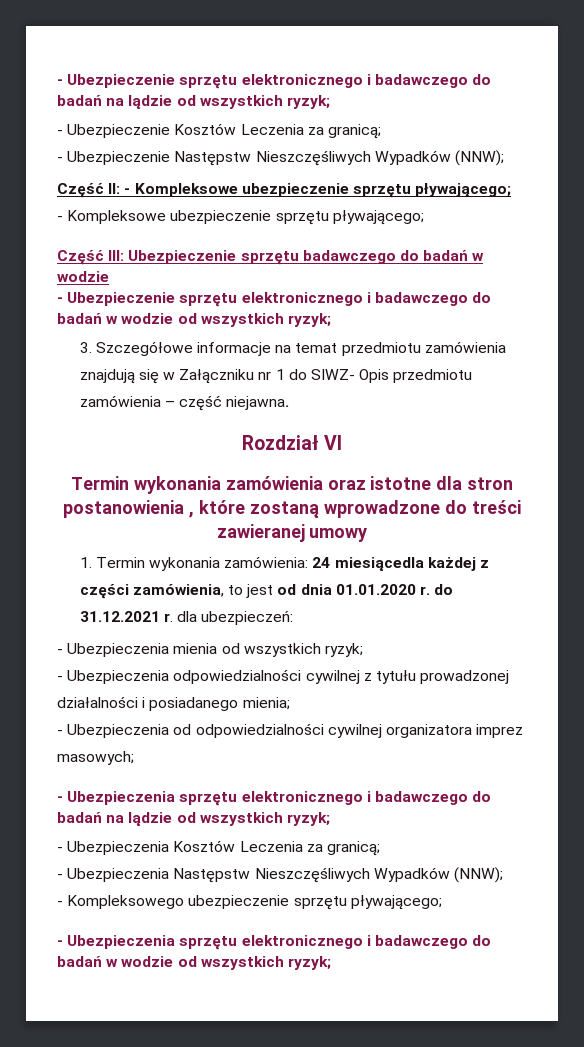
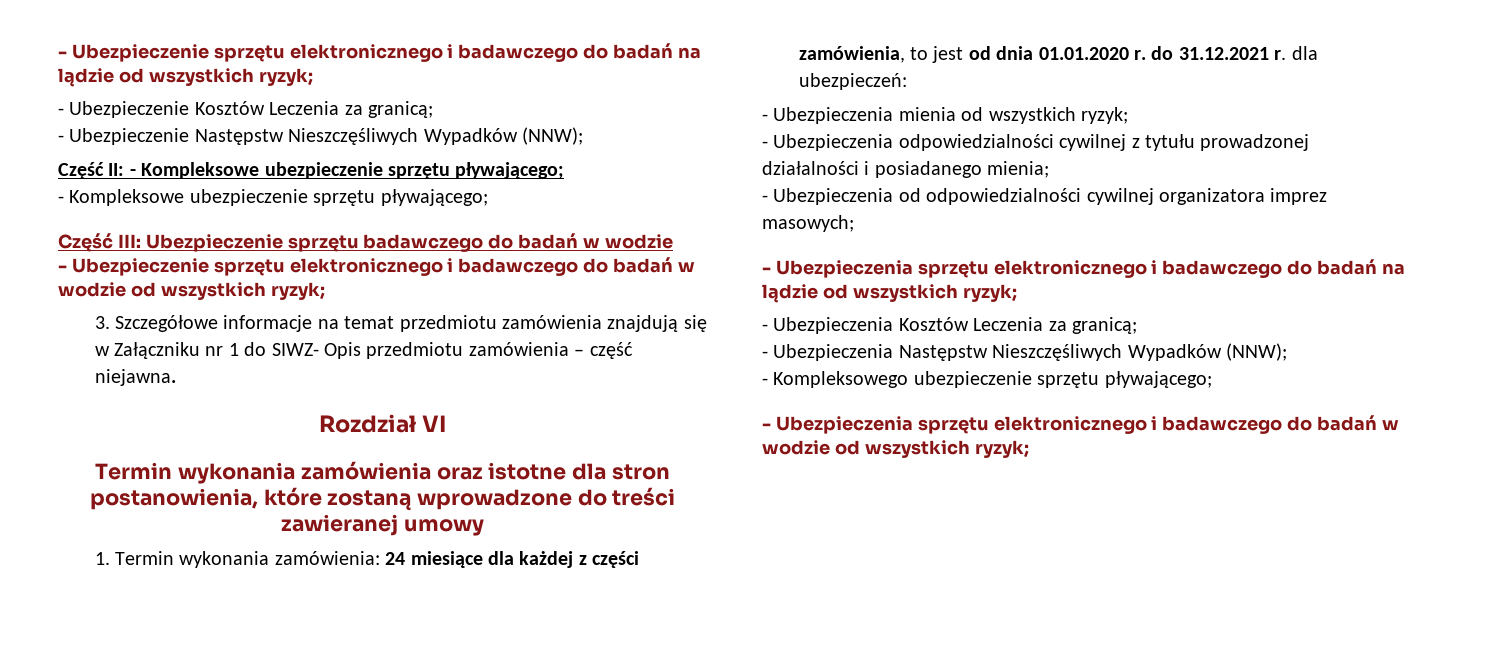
- Termin wykonania zamówienia oraz istotne dla stron postanowienia , które zostaną wprowadzone do treści zawieranej umowy
+ Termin wykonania zamówienia oraz istotne dla stron postanowienia, które zostaną wprowadzone do treści zawieranej umowy
- 1. Termin wykonania zamówienia: 24 miesiącedla każdej z części zamówienia, to jest od dnia 01.01.2020 r. do 31.12.2021 r. dla ubezpieczeń:
+ 1. Termin wykonania zamówienia: 24 miesiące dla każdej z części zamówienia, to jest od dnia 01.01.2020 r. do 31.12.2021 r. dla ubezpieczeń:

